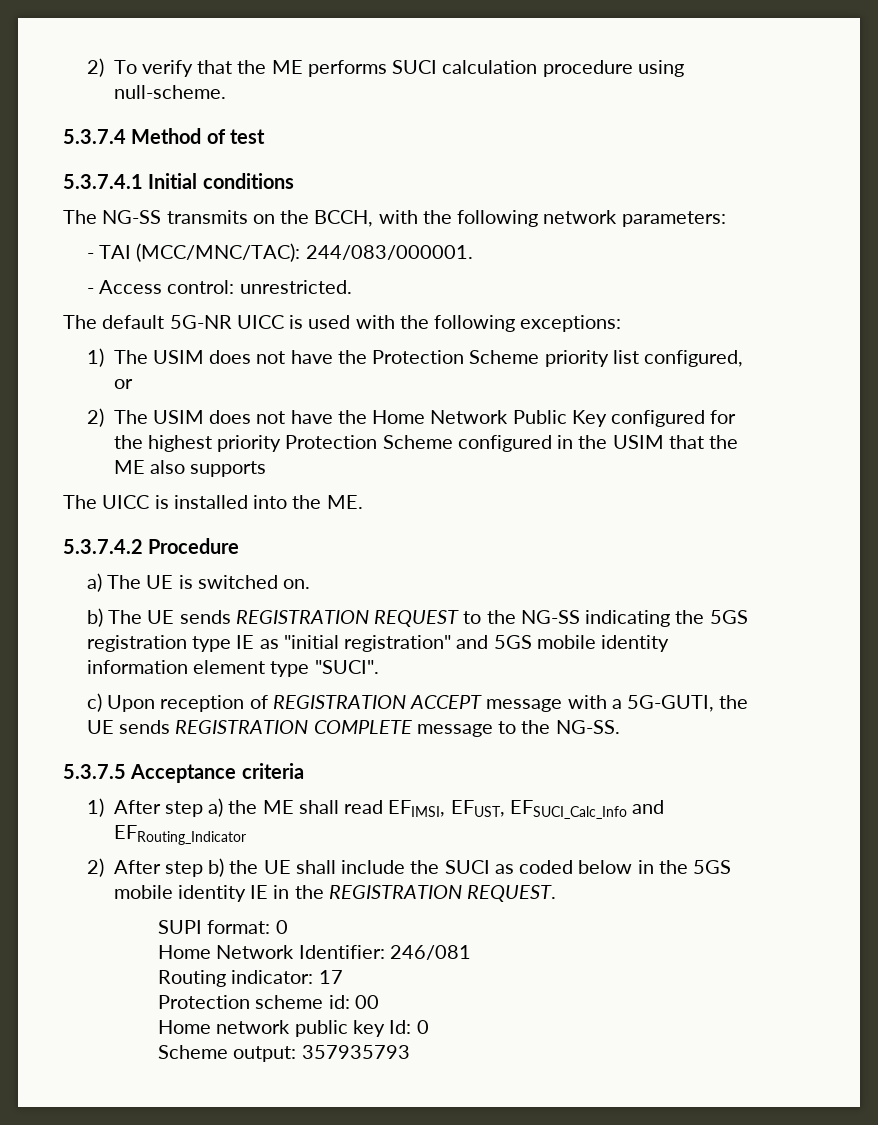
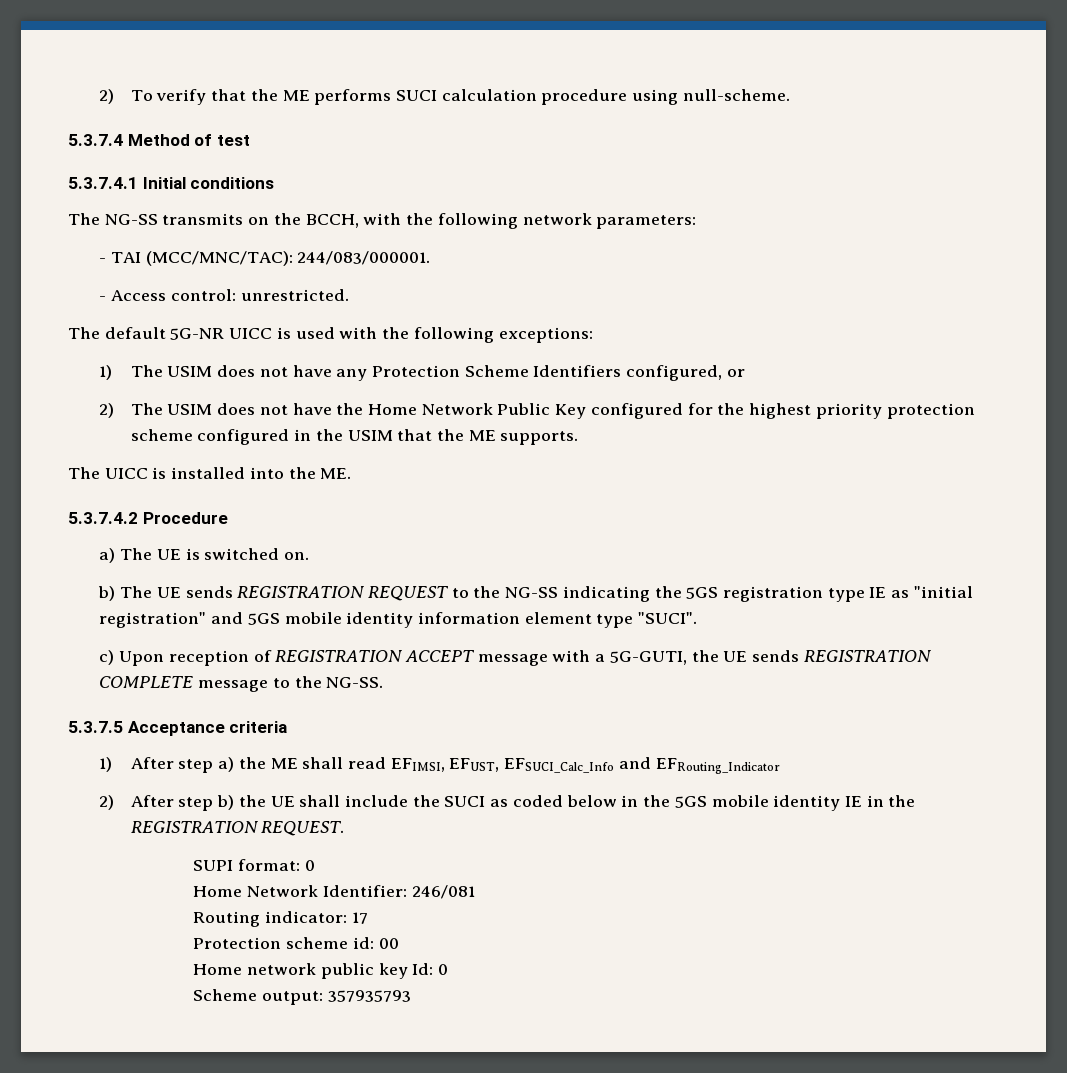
- 1) The USIM does not have the Protection Scheme priority list configured, or
+ 1) The USIM does not have any Protection Scheme Identifiers configured, or
- 2) The USIM does not have the Home Network Public Key configured for the highest priority Protection Scheme configured in the USIM that the ME also supports
+ 2) The USIM does not have the Home Network Public Key configured for the highest priority protection scheme configured in the USIM that the ME supports.

